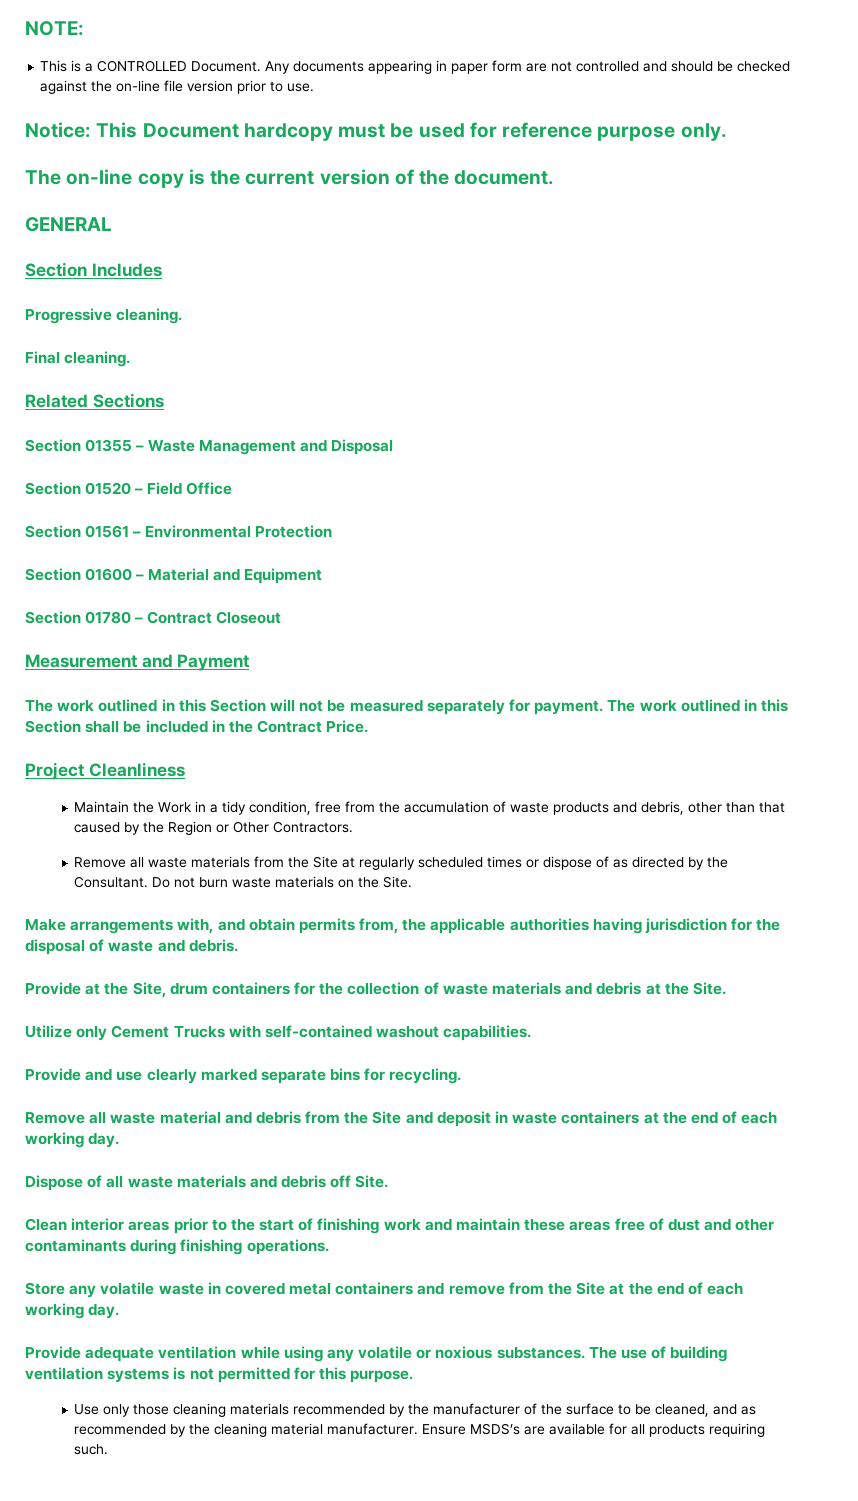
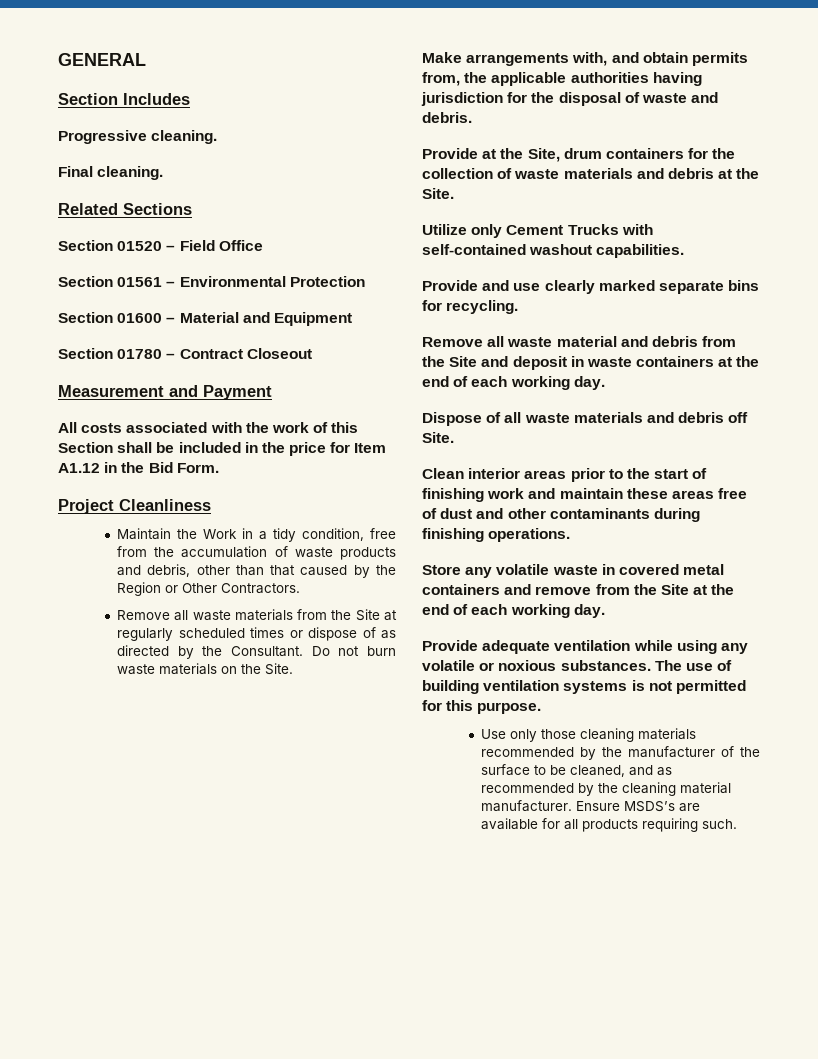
- NOTE:
- This is a CONTROLLED Document. Any documents appearing in paper form are not controlled and should be checked against the on-line file version prior to use.
- Notice: This Document hardcopy must be used for reference purpose only.
- The on-line copy is the current version of the document.
- Section 01355 – Waste Management and Disposal
- The work outlined in this Section will not be measured separately for payment. The work outlined in this Section shall be included in the Contract Price.
+ All costs associated with the work of this Section shall be included in the price for Item A1.12 in the Bid Form.

